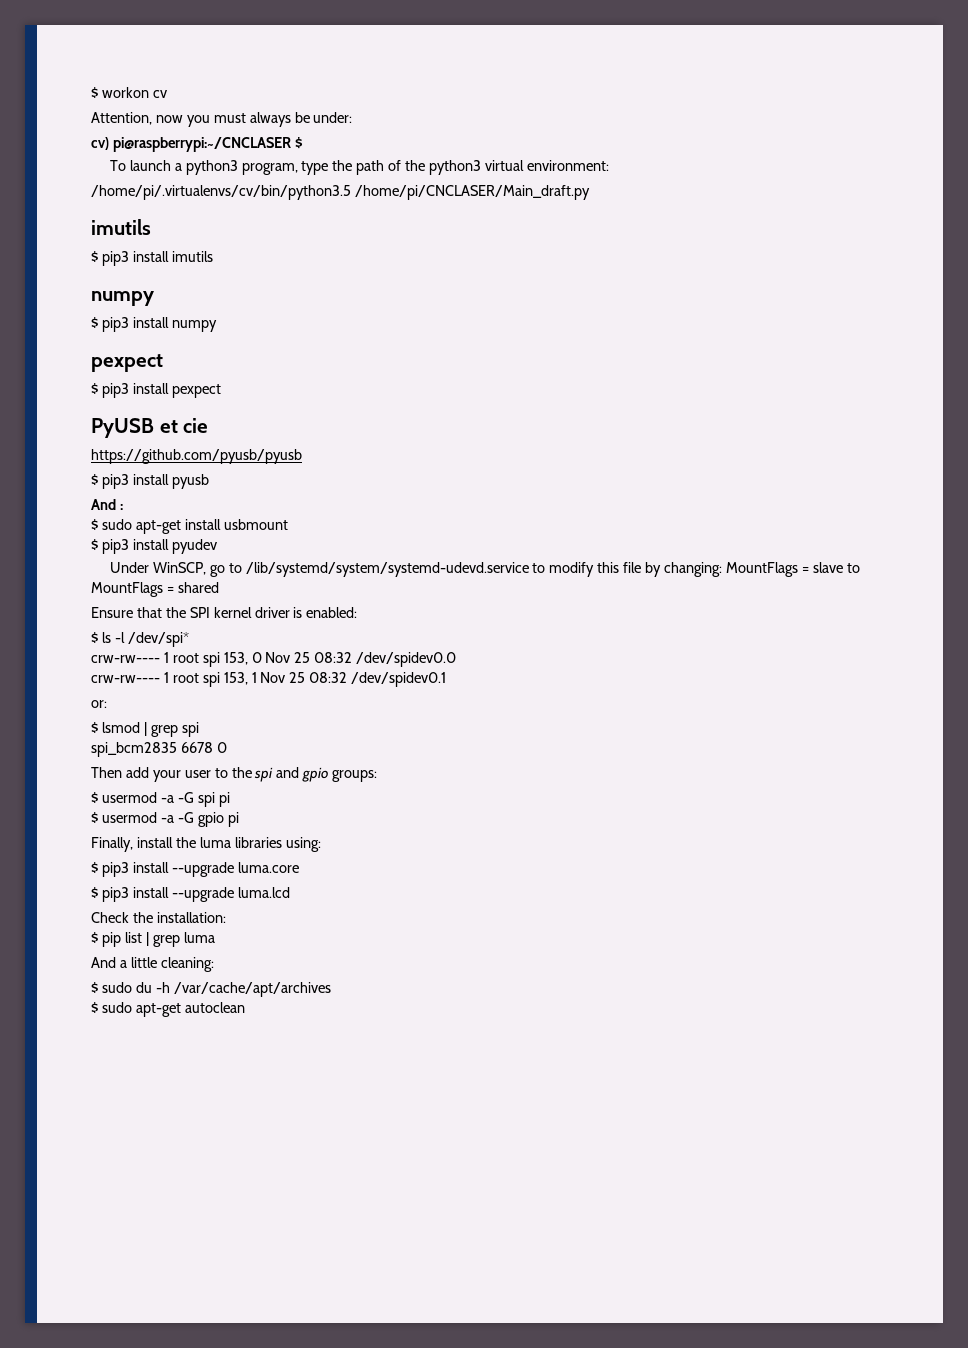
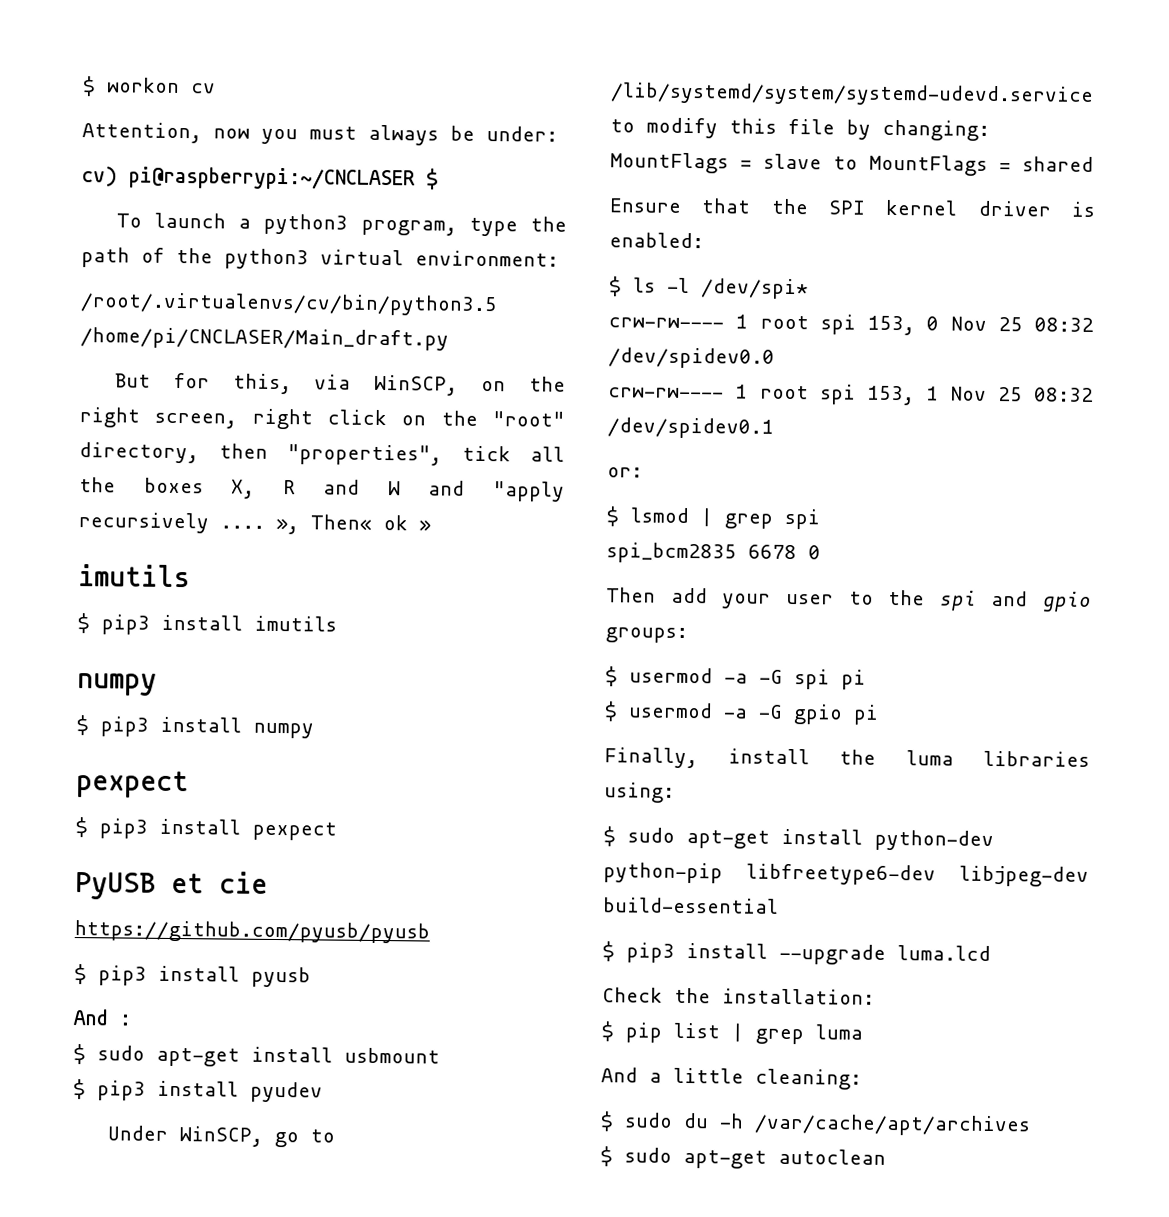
- /home/pi/.virtualenvs/cv/bin/python3.5 /home/pi/CNCLASER/Main_draft.py
+ /root/.virtualenvs/cv/bin/python3.5 /home/pi/CNCLASER/Main_draft.py
+ But for this, via WinSCP, on the right screen, right click on the "root" directory, then "properties", tick all the boxes X, R and W and "apply recursively .... », Then« ok »
- $ pip3 install --upgrade luma.core
+ $ sudo apt-get install python-dev python-pip libfreetype6-dev libjpeg-dev build-essential

